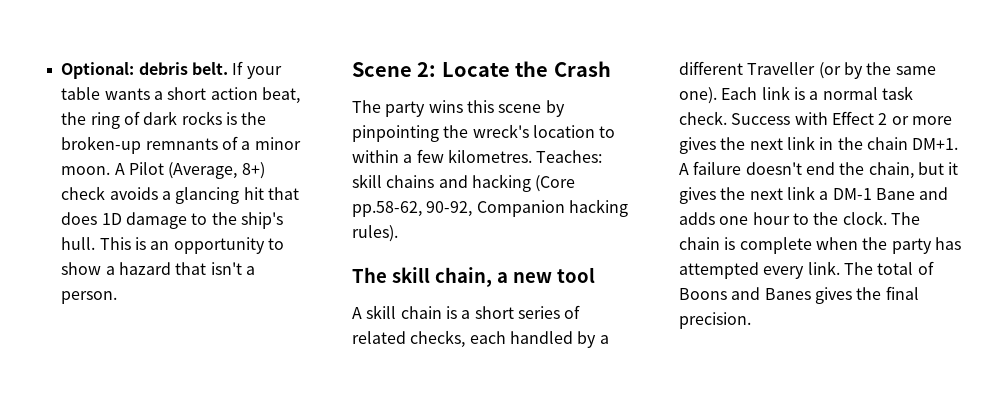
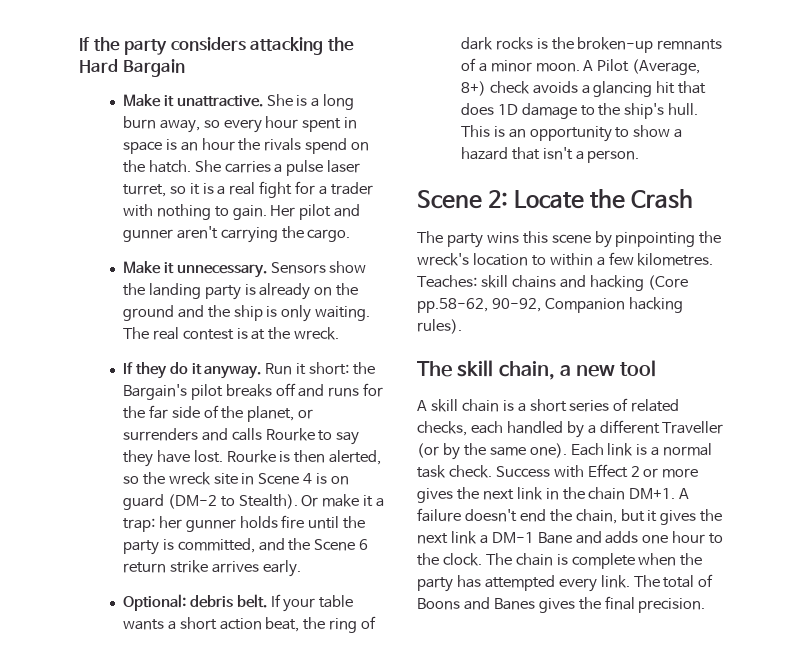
+ If the party considers attacking the Hard Bargain
+ Make it unattractive. She is a long burn away, so every hour spent in space is an hour the rivals spend on the hatch. She carries a pulse laser turret, so it is a real fight for a trader with nothing to gain. Her pilot and gunner aren't carrying the cargo.
+ Make it unnecessary. Sensors show the landing party is already on the ground and the ship is only waiting. The real contest is at the wreck.
+ If they do it anyway. Run it short: the Bargain's pilot breaks off and runs for the far side of the planet, or surrenders and calls Rourke to say they have lost. Rourke is then alerted, so the wreck site in Scene 4 is on guard (DM-2 to Stealth). Or make it a trap: her gunner holds fire until the party is committed, and the Scene 6 return strike arrives early.

